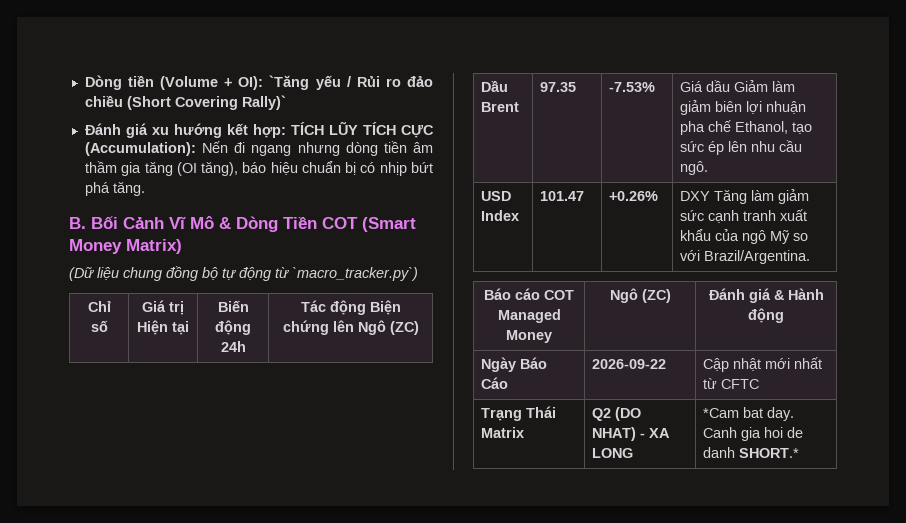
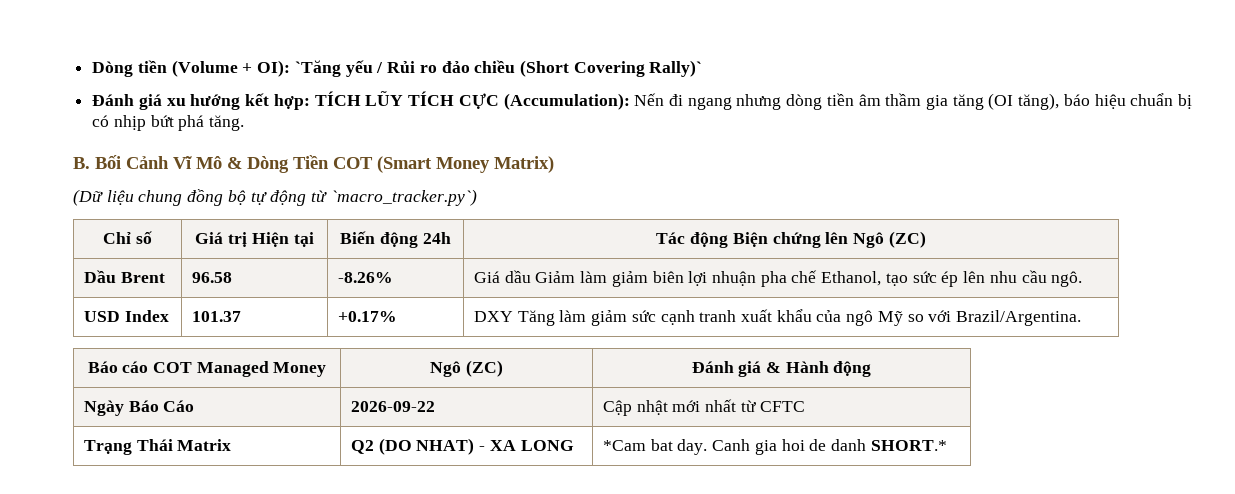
- Dầu Brent | 97.35 | -7.53% | Giá dầu Giảm làm giảm biên lợi nhuận pha chế Ethanol, tạo sức ép lên nhu cầu ngô.
+ Dầu Brent | 96.58 | -8.26% | Giá dầu Giảm làm giảm biên lợi nhuận pha chế Ethanol, tạo sức ép lên nhu cầu ngô.
- USD Index | 101.47 | +0.26% | DXY Tăng làm giảm sức cạnh tranh xuất khẩu của ngô Mỹ so với Brazil/Argentina.
+ USD Index | 101.37 | +0.17% | DXY Tăng làm giảm sức cạnh tranh xuất khẩu của ngô Mỹ so với Brazil/Argentina.

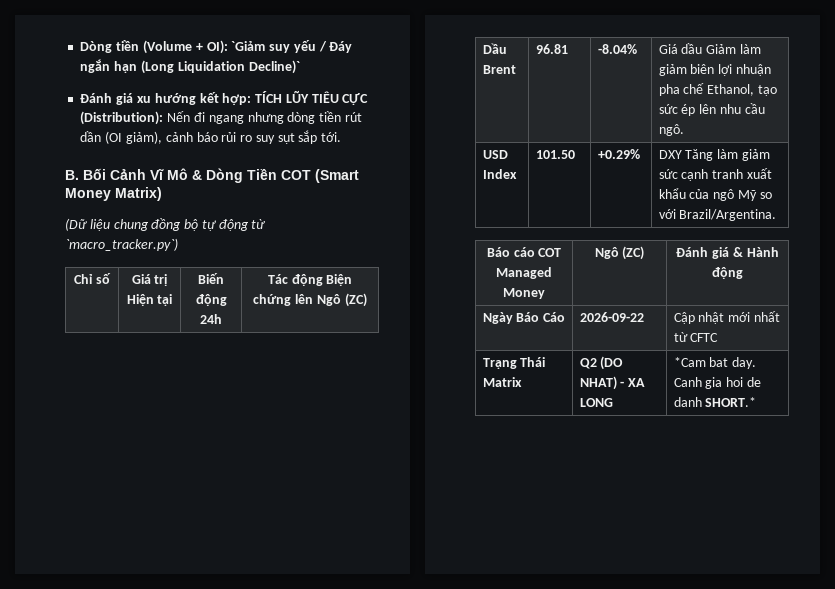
- Dòng tiền (Volume + OI): `Tăng yếu / Rủi ro đảo chiều (Short Covering Rally)`
+ Dòng tiền (Volume + OI): `Giảm suy yếu / Đáy ngắn hạn (Long Liquidation Decline)`
- Đánh giá xu hướng kết hợp: TÍCH LŨY TÍCH CỰC (Accumulation): Nến đi ngang nhưng dòng tiền âm thầm gia tăng (OI tăng), báo hiệu chuẩn bị có nhịp bứt phá tăng.
+ Đánh giá xu hướng kết hợp: TÍCH LŨY TIÊU CỰC (Distribution): Nến đi ngang nhưng dòng tiền rút dần (OI giảm), cảnh báo rủi ro suy sụt sắp tới.
- Dầu Brent | 96.58 | -8.26% | Giá dầu Giảm làm giảm biên lợi nhuận pha chế Ethanol, tạo sức ép lên nhu cầu ngô.
+ Dầu Brent | 96.81 | -8.04% | Giá dầu Giảm làm giảm biên lợi nhuận pha chế Ethanol, tạo sức ép lên nhu cầu ngô.
- USD Index | 101.37 | +0.17% | DXY Tăng làm giảm sức cạnh tranh xuất khẩu của ngô Mỹ so với Brazil/Argentina.
+ USD Index | 101.50 | +0.29% | DXY Tăng làm giảm sức cạnh tranh xuất khẩu của ngô Mỹ so với Brazil/Argentina.

